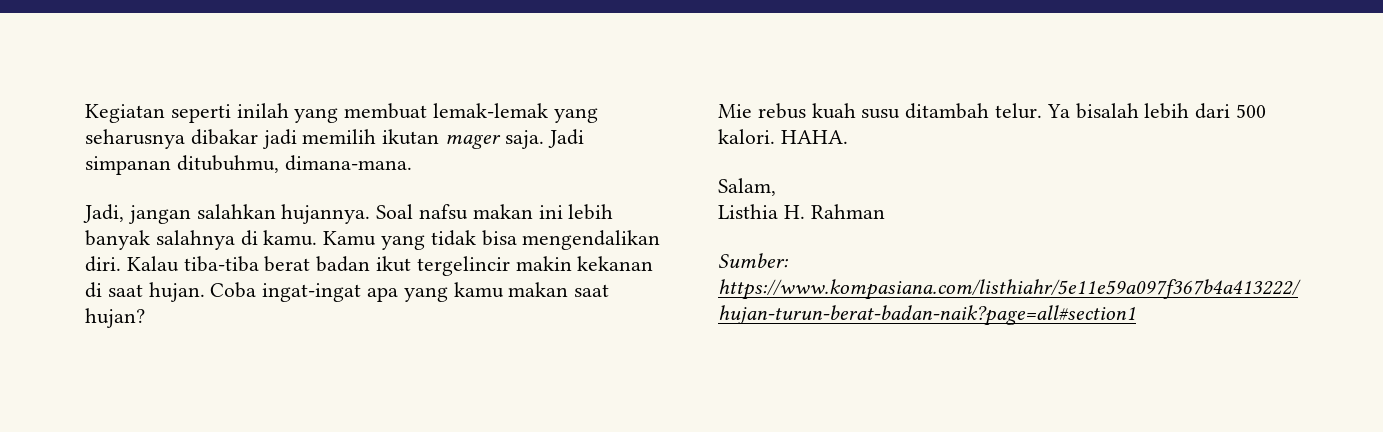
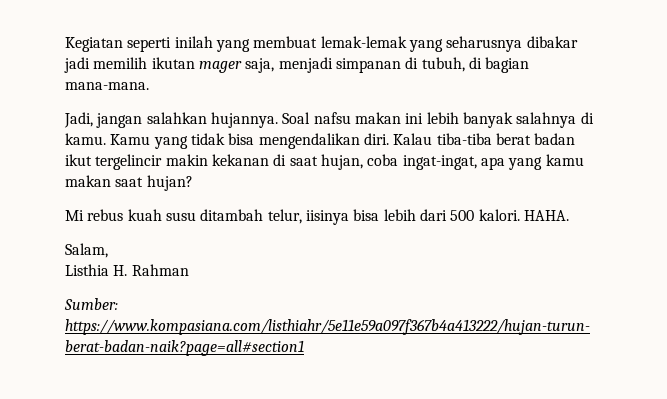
- Kegiatan seperti inilah yang membuat lemak-lemak yang seharusnya dibakar jadi memilih ikutan mager saja. Jadi simpanan ditubuhmu, dimana-mana.
+ Kegiatan seperti inilah yang membuat lemak-lemak yang seharusnya dibakar jadi memilih ikutan mager saja, menjadi simpanan di tubuh, di bagian mana-mana.
- Kalau tiba-tiba berat badan ikut tergelincir makin kekanan di saat hujan. Coba ingat-ingat apa yang kamu makan saat hujan?
+ Kalau tiba-tiba berat badan ikut tergelincir makin kekanan di saat hujan, coba ingat-ingat, apa yang kamu makan saat hujan?
- Mie rebus kuah susu ditambah telur. Ya bisalah lebih dari 500 kalori.
+ Mi rebus kuah susu ditambah telur, iisinya bisa lebih dari 500 kalori.

